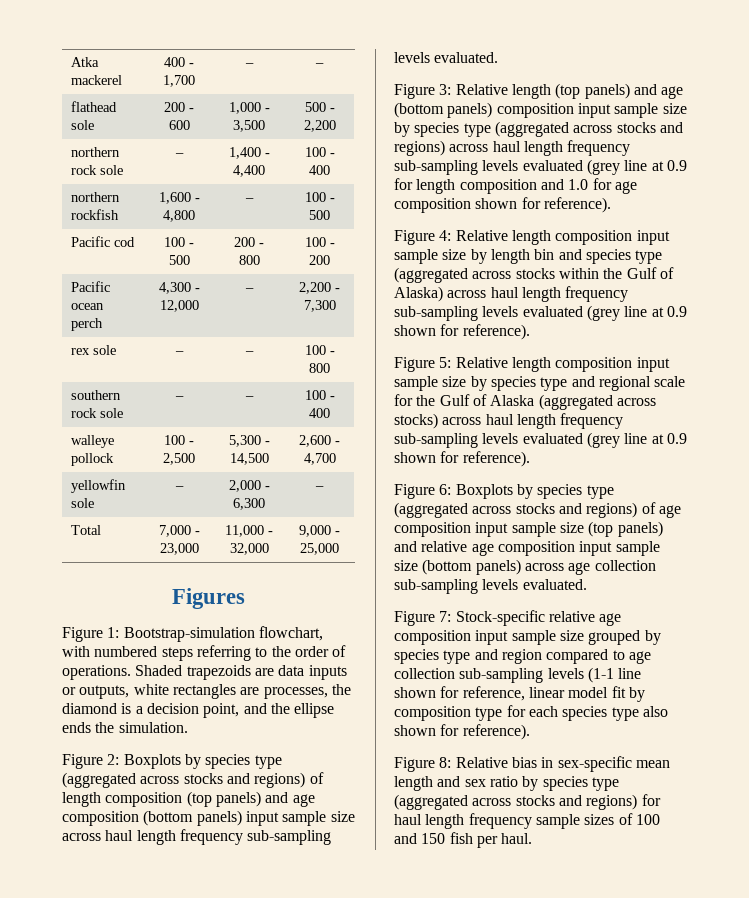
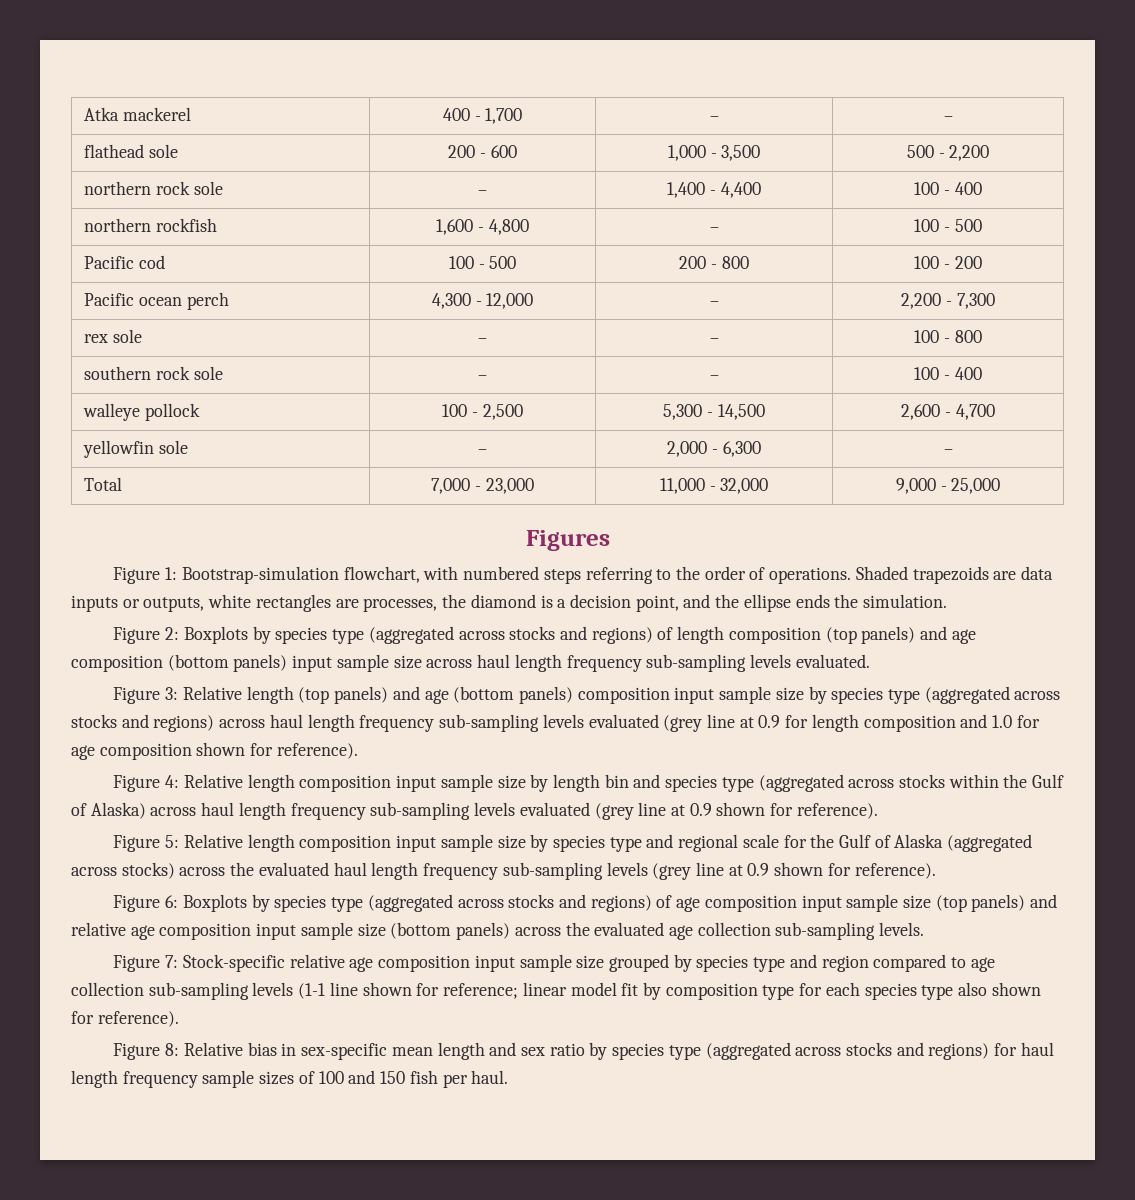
- Figure 5: Relative length composition input sample size by species type and regional scale for the Gulf of Alaska (aggregated across stocks) across haul length frequency sub-sampling levels evaluated (grey line at 0.9 shown for reference).
+ Figure 5: Relative length composition input sample size by species type and regional scale for the Gulf of Alaska (aggregated across stocks) across the evaluated haul length frequency sub-sampling levels (grey line at 0.9 shown for reference).
- Figure 6: Boxplots by species type (aggregated across stocks and regions) of age composition input sample size (top panels) and relative age composition input sample size (bottom panels) across age collection sub-sampling levels evaluated.
+ Figure 6: Boxplots by species type (aggregated across stocks and regions) of age composition input sample size (top panels) and relative age composition input sample size (bottom panels) across the evaluated age collection sub-sampling levels.
- Figure 7: Stock-specific relative age composition input sample size grouped by species type and region compared to age collection sub-sampling levels (1-1 line shown for reference, linear model fit by composition type for each species type also shown for reference).
+ Figure 7: Stock-specific relative age composition input sample size grouped by species type and region compared to age collection sub-sampling levels (1-1 line shown for reference; linear model fit by composition type for each species type also shown for reference).

